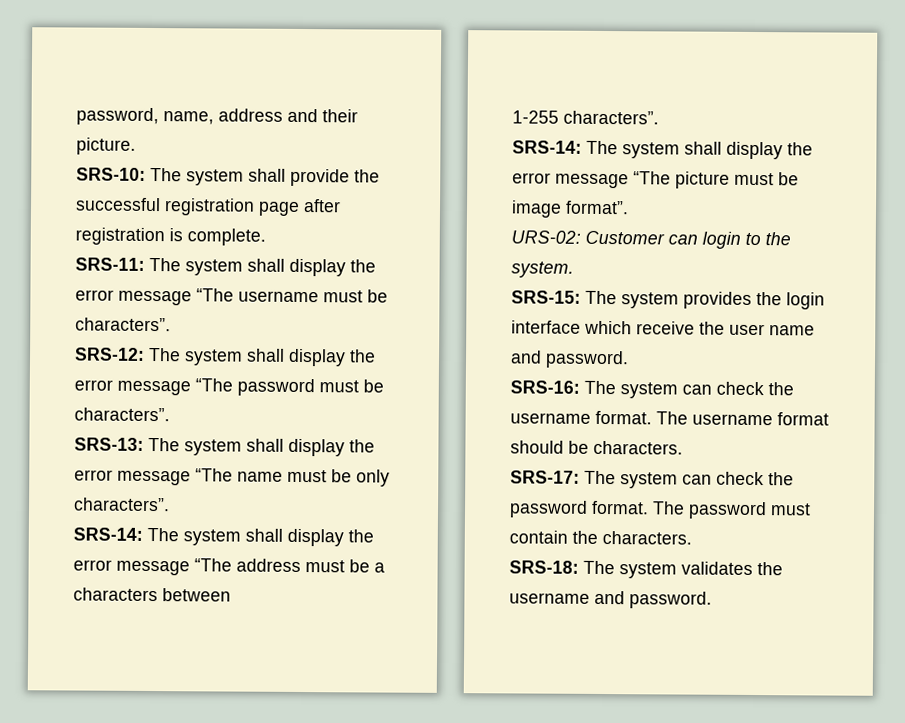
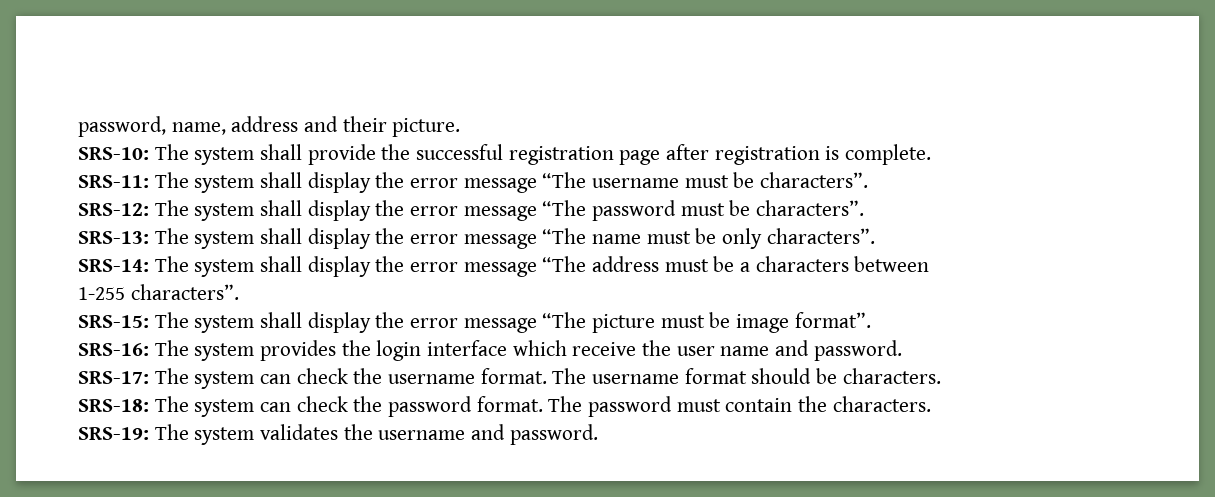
- SRS-14: The system shall display the error message “The picture must be image format”.
+ SRS-15: The system shall display the error message “The picture must be image format”.
- URS-02: Customer can login to the system.
- SRS-15: The system provides the login interface which receive the user name and password.
+ SRS-16: The system provides the login interface which receive the user name and password.
- SRS-16: The system can check the username format.
+ SRS-17: The system can check the username format.
- SRS-17: The system can check the password format.
+ SRS-18: The system can check the password format.
- SRS-18: The system validates the username and password.
+ SRS-19: The system validates the username and password.

